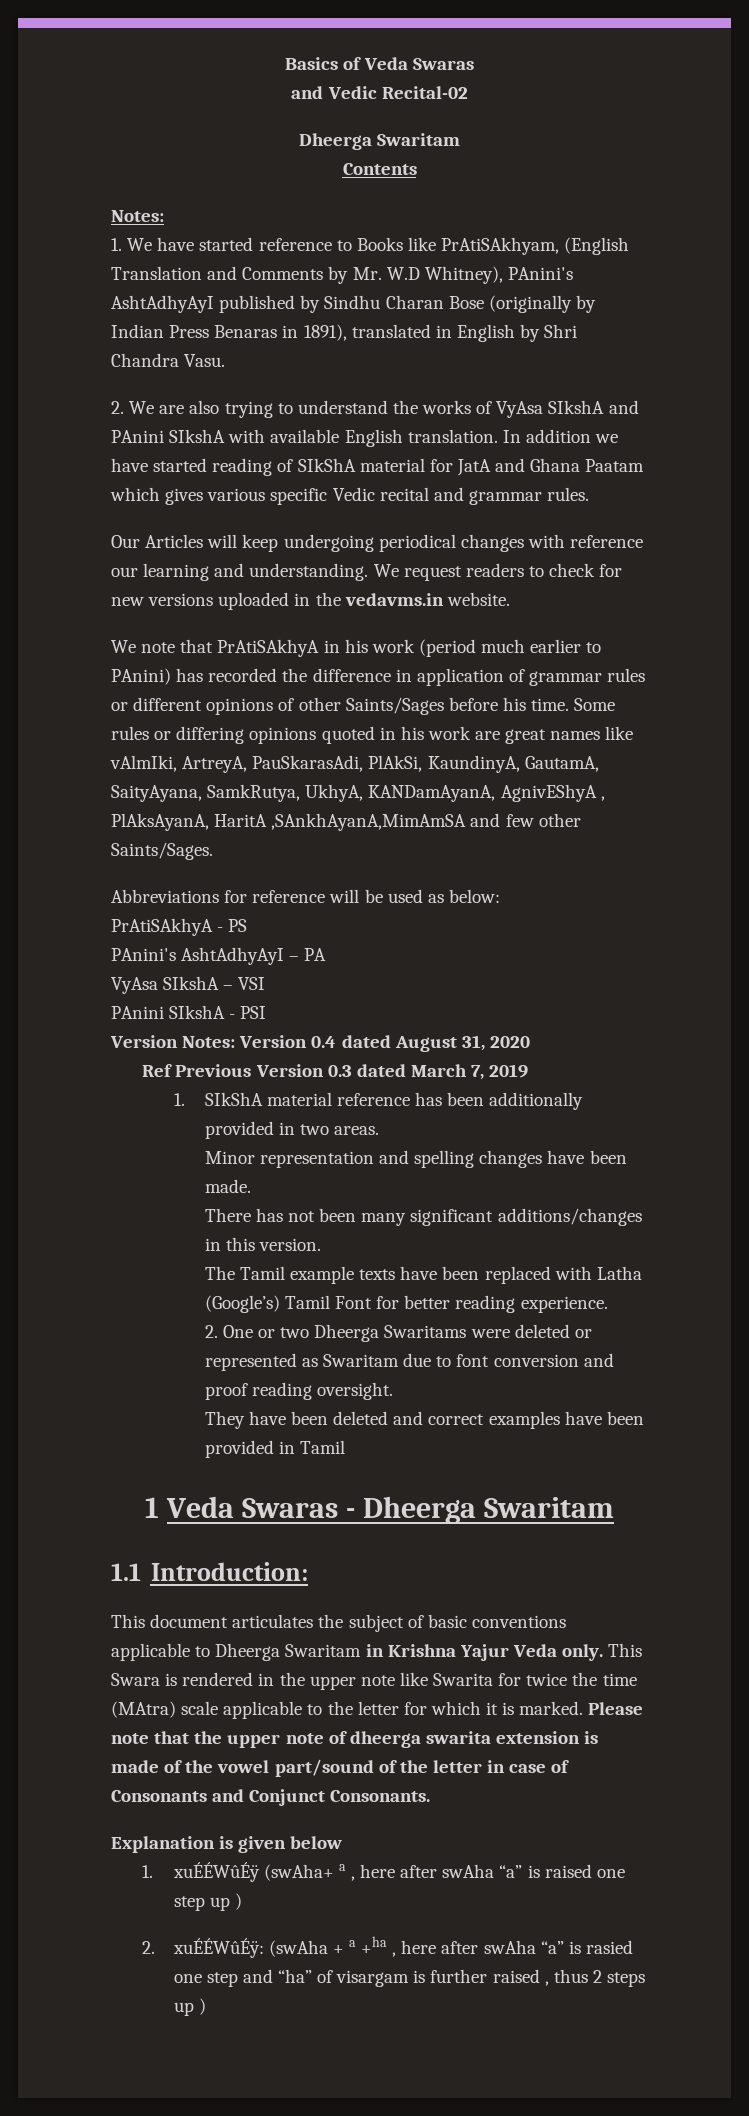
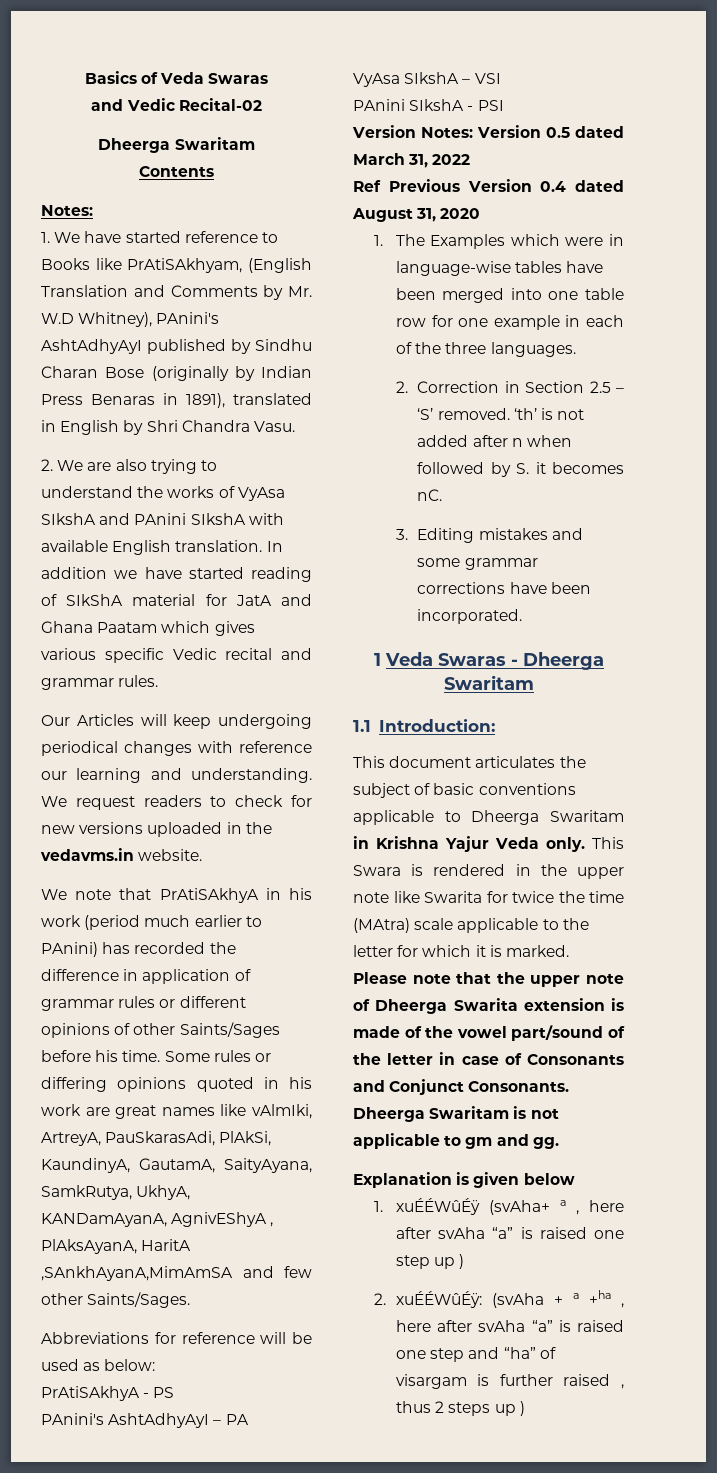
- Version Notes: Version 0.4 dated August 31, 2020
+ Version Notes: Version 0.5 dated March 31, 2022
+ Ref Previous Version 0.4 dated August 31, 2020
- Ref Previous Version 0.3 dated March 7, 2019
- 1. SIkShA material reference has been additionally provided in two areas.
- Minor representation and spelling changes have been made.
- There has not been many significant additions/changes in this version.
- The Tamil example texts have been replaced with Latha (Google’s) Tamil Font for better reading experience.
- 2. One or two Dheerga Swaritams were deleted or represented as Swaritam due to font conversion and proof reading oversight.
- They have been deleted and correct examples have been provided in Tamil
+ 1. The Examples which were in language-wise tables have been merged into one table row for one example in each of the three languages.
+ 2. Correction in Section 2.5 – ‘S’ removed. ‘th’ is not added after n when followed by S. it becomes nC.
+ 3. Editing mistakes and some grammar corrections have been incorporated.
- Please note that the upper note of dheerga swarita extension is made of the vowel part/sound of the letter in case of Consonants and Conjunct Consonants.
+ Please note that the upper note of Dheerga Swarita extension is made of the vowel part/sound of the letter in case of Consonants and Conjunct Consonants. Dheerga Swaritam is not applicable to gm and gg.
- 1. xuÉÉWûÉÿ (swAha+ a , here after swAha “a” is raised one step up )
+ 1. xuÉÉWûÉÿ (svAha+ a , here after svAha “a” is raised one step up )
- 2. xuÉÉWûÉÿ: (swAha + a +ha , here after swAha “a” is rasied one step and “ha” of visargam is further raised , thus 2 steps up )
+ 2. xuÉÉWûÉÿ: (svAha + a +ha , here after svAha “a” is raised one step and “ha” of visargam is further raised , thus 2 steps up )

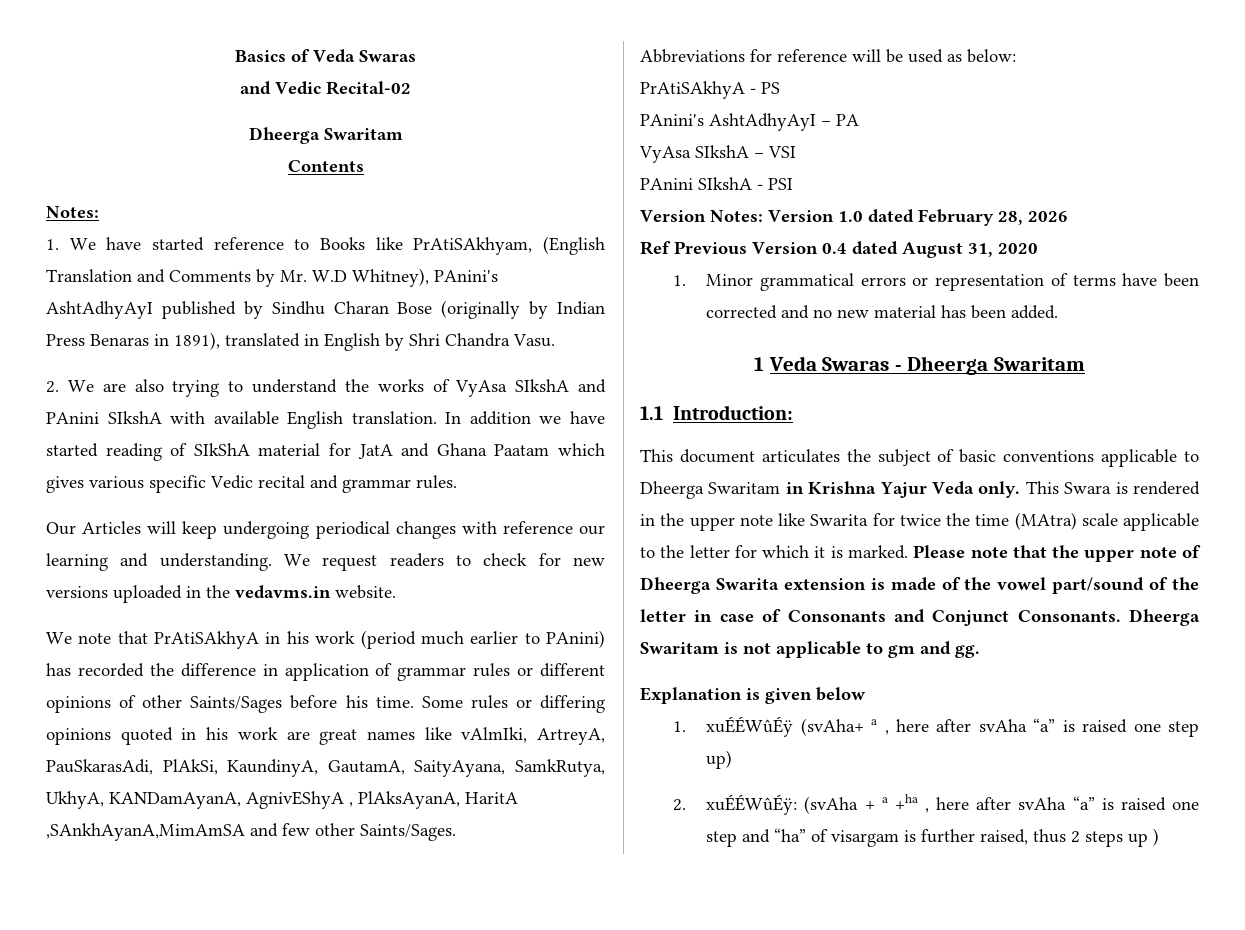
- Version Notes: Version 0.5 dated March 31, 2022
+ Version Notes: Version 1.0 dated February 28, 2026
- 1. The Examples which were in language-wise tables have been merged into one table row for one example in each of the three languages.
- 2. Correction in Section 2.5 – ‘S’ removed. ‘th’ is not added after n when followed by S. it becomes nC.
- 3. Editing mistakes and some grammar corrections have been incorporated.
+ 1. Minor grammatical errors or representation of terms have been corrected and no new material has been added.
- 1. xuÉÉWûÉÿ (svAha+ a , here after svAha “a” is raised one step up )
+ 1. xuÉÉWûÉÿ (svAha+ a , here after svAha “a” is raised one step up)
- 2. xuÉÉWûÉÿ: (svAha + a +ha , here after svAha “a” is raised one step and “ha” of visargam is further raised , thus 2 steps up )
+ 2. xuÉÉWûÉÿ: (svAha + a +ha , here after svAha “a” is raised one step and “ha” of visargam is further raised, thus 2 steps up )

